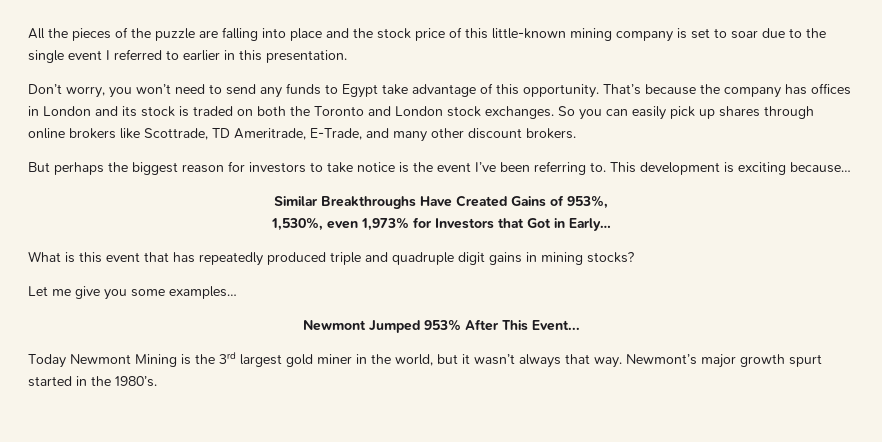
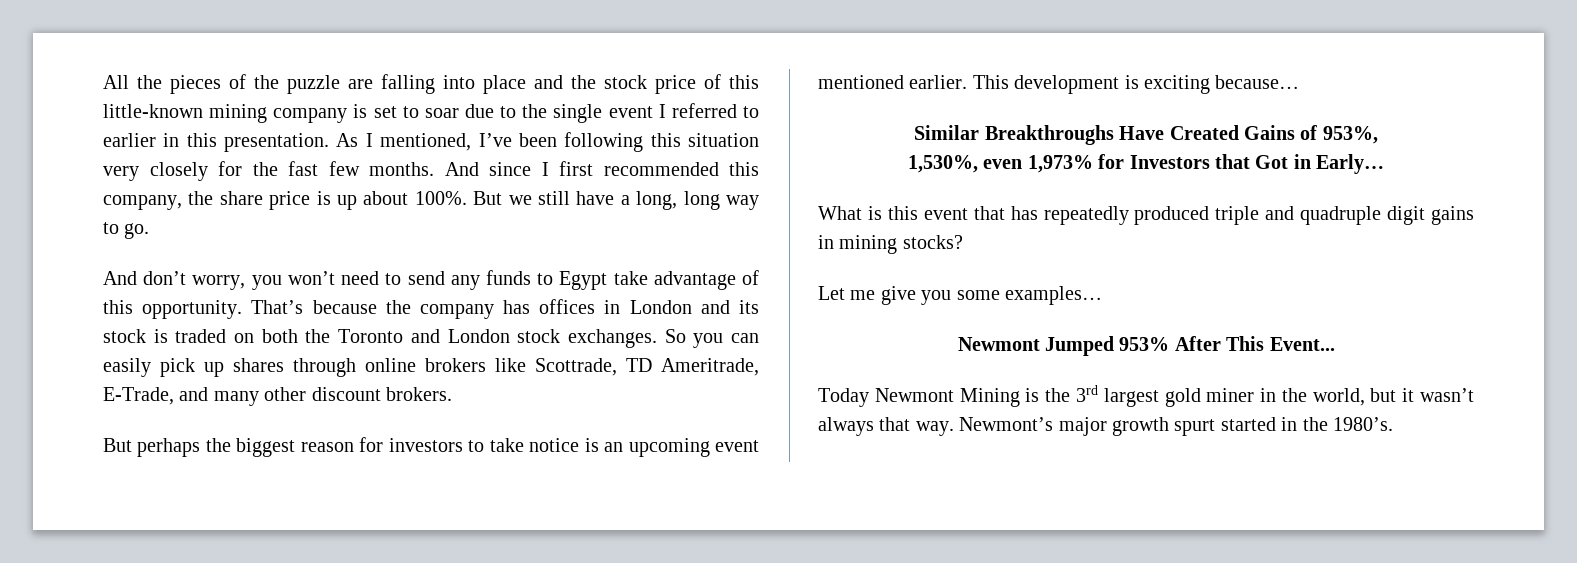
- All the pieces of the puzzle are falling into place and the stock price of this little-known mining company is set to soar due to the single event I referred to earlier in this presentation.
- Don’t worry, you won’t need to send any funds to Egypt take advantage of this opportunity.
+ All the pieces of the puzzle are falling into place and the stock price of this little-known mining company is set to soar due to the single event I referred to earlier in this presentation. As I mentioned, I’ve been following this situation very closely for the fast few months. And since I first recommended this company, the share price is up about 100%. But we still have a long, long way to go.
+ And don’t worry, you won’t need to send any funds to Egypt take advantage of this opportunity.
- But perhaps the biggest reason for investors to take notice is the event I’ve been referring to.
+ But perhaps the biggest reason for investors to take notice is an upcoming event mentioned earlier.

